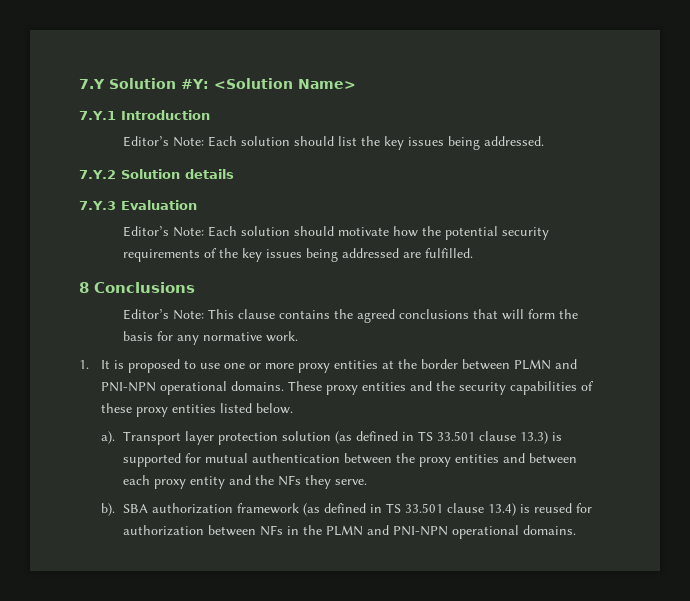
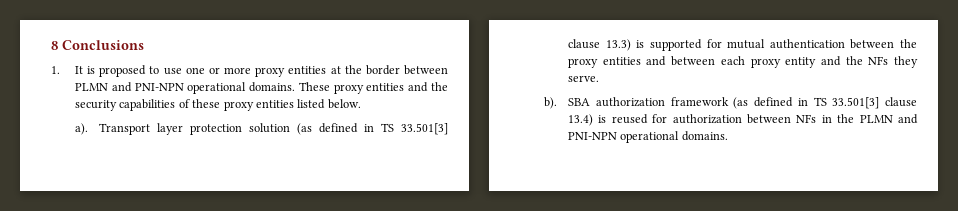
- 7.Y Solution #Y: <Solution Name>
- 7.Y.1 Introduction
- Editor’s Note: Each solution should list the key issues being addressed.
- 7.Y.2 Solution details
- 7.Y.3 Evaluation
- Editor’s Note: Each solution should motivate how the potential security requirements of the key issues being addressed are fulfilled.
  8 Conclusions
- Editor’s Note: This clause contains the agreed conclusions that will form the basis for any normative work.
- Transport layer protection solution (as defined in TS 33.501 clause 13.3) is supported for mutual authentication between the proxy entities and between each proxy entity and the NFs they serve.
+ Transport layer protection solution (as defined in TS 33.501[3] clause 13.3) is supported for mutual authentication between the proxy entities and between each proxy entity and the NFs they serve.
- SBA authorization framework (as defined in TS 33.501 clause 13.4) is reused for authorization between NFs in the PLMN and PNI-NPN operational domains.
+ SBA authorization framework (as defined in TS 33.501[3] clause 13.4) is reused for authorization between NFs in the PLMN and PNI-NPN operational domains.

